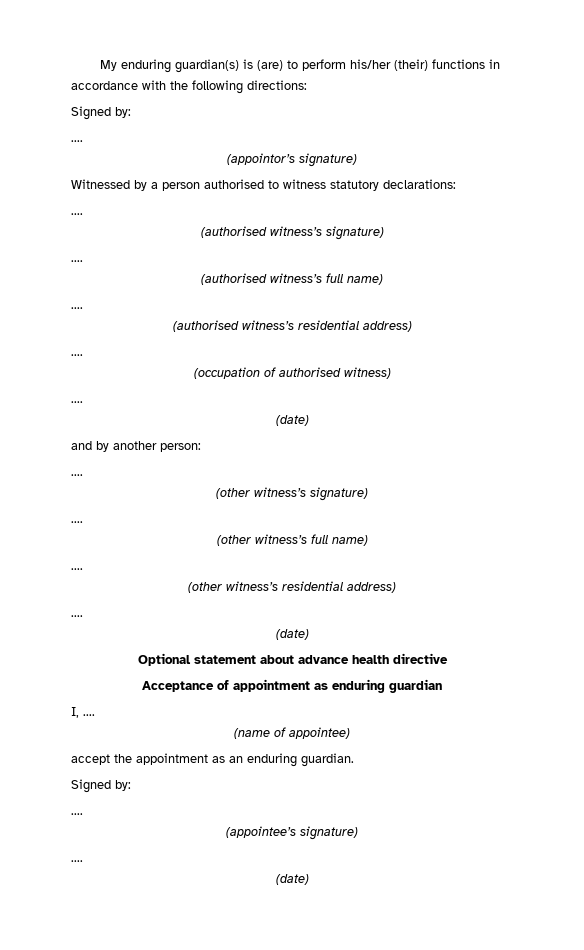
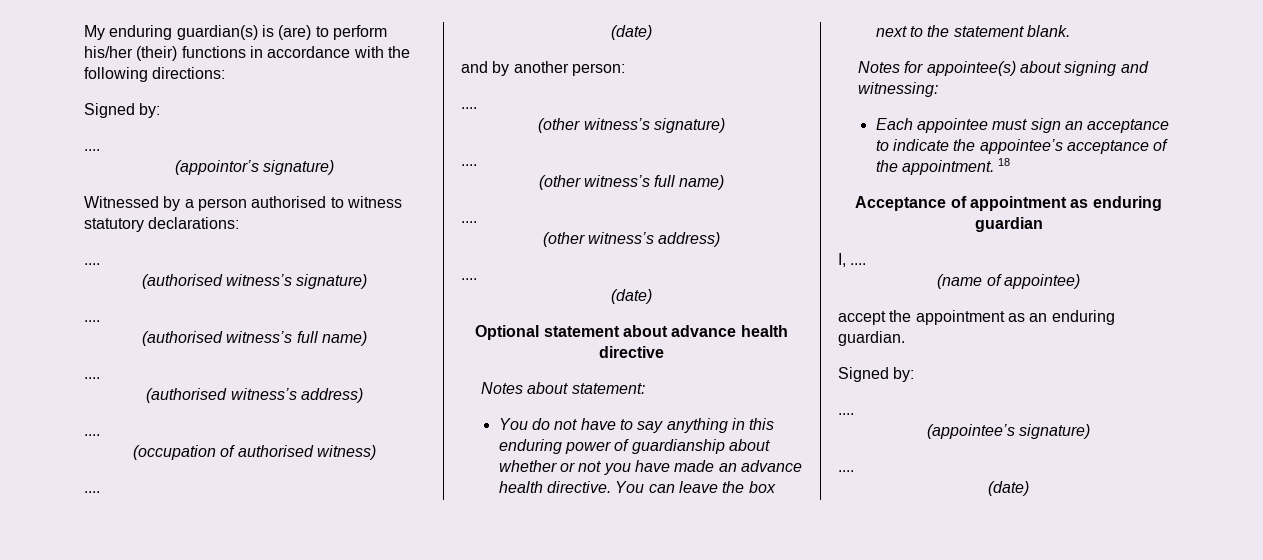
- (authorised witness’s residential address)
+ (authorised witness’s address)
- (other witness’s residential address)
+ (other witness’s address)
+ Notes about statement:
+ You do not have to say anything in this enduring power of guardianship about whether or not you have made an advance health directive. You can leave the box next to the statement blank.
+ Notes for appointee(s) about signing and witnessing:
+ Each appointee must sign an acceptance to indicate the appointee’s acceptance of the appointment. 18

